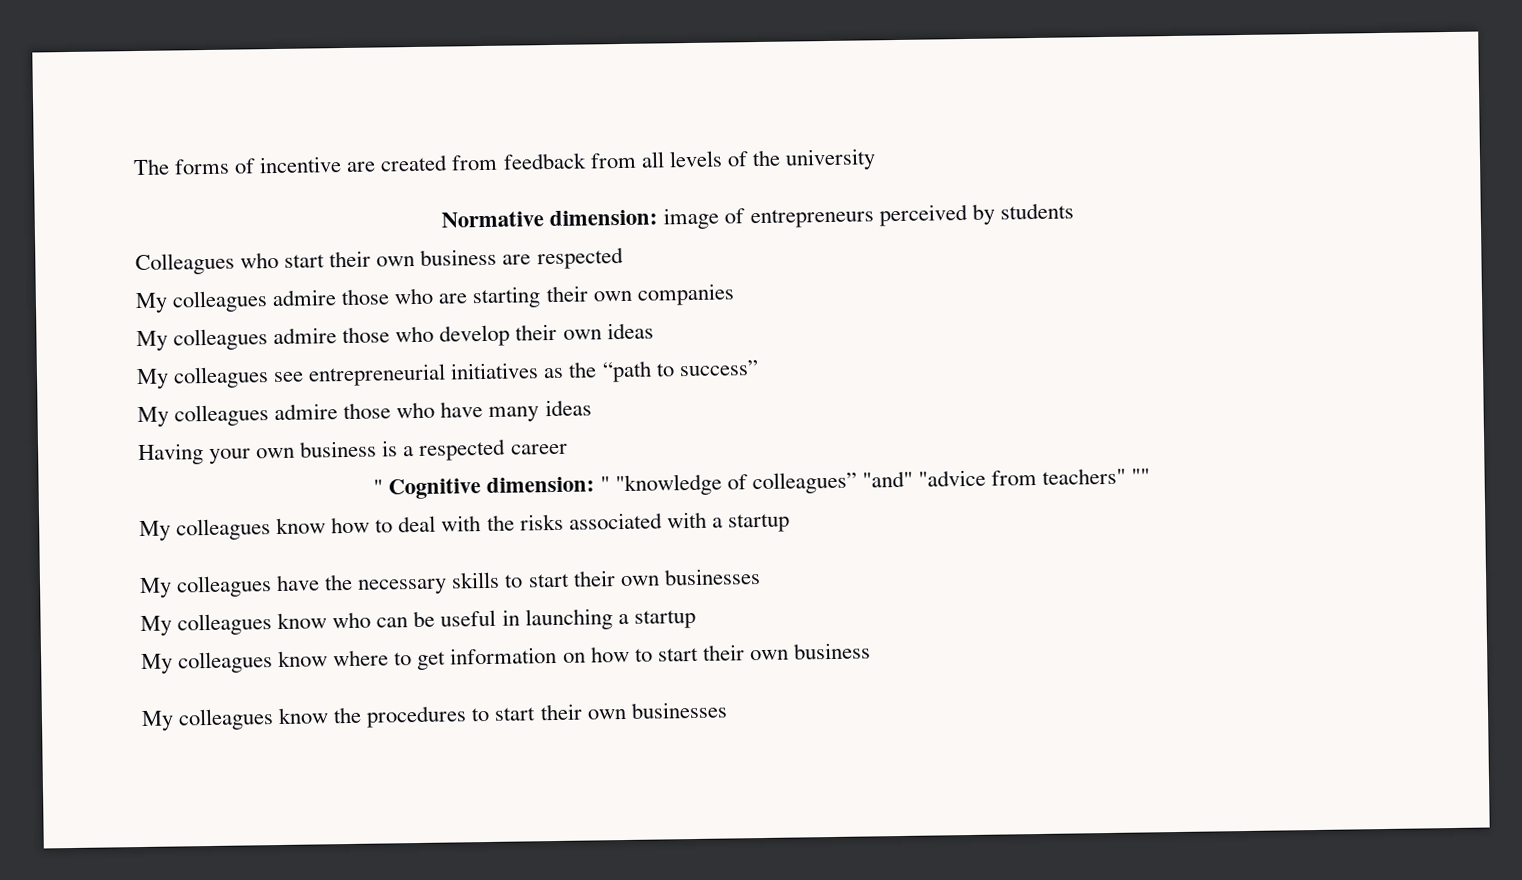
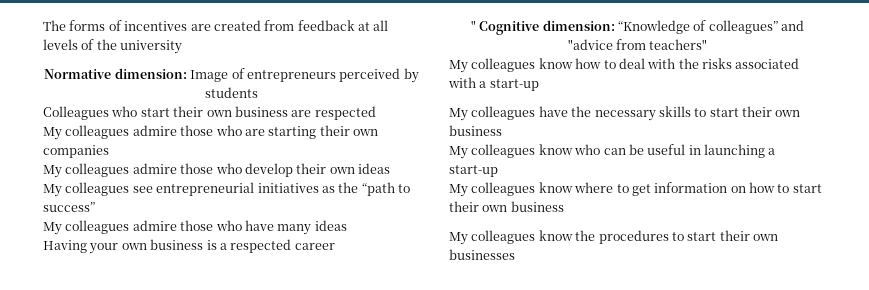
- The forms of incentive are created from feedback from all levels of the university
+ The forms of incentives are created from feedback at all levels of the university
- Normative dimension: image of entrepreneurs perceived by students
+ Normative dimension: Image of entrepreneurs perceived by students
- " Cognitive dimension: " "knowledge of colleagues” "and" "advice from teachers" ""
+ " Cognitive dimension: “Knowledge of colleagues” and "advice from teachers"
- My colleagues know how to deal with the risks associated with a startup
+ My colleagues know how to deal with the risks associated with a start-up
- My colleagues have the necessary skills to start their own businesses
+ My colleagues have the necessary skills to start their own business
- My colleagues know who can be useful in launching a startup
+ My colleagues know who can be useful in launching a start-up

